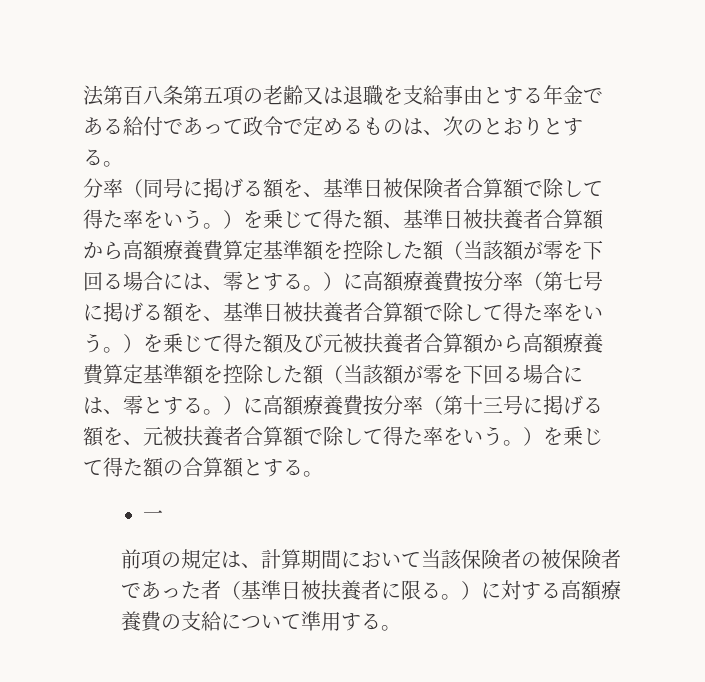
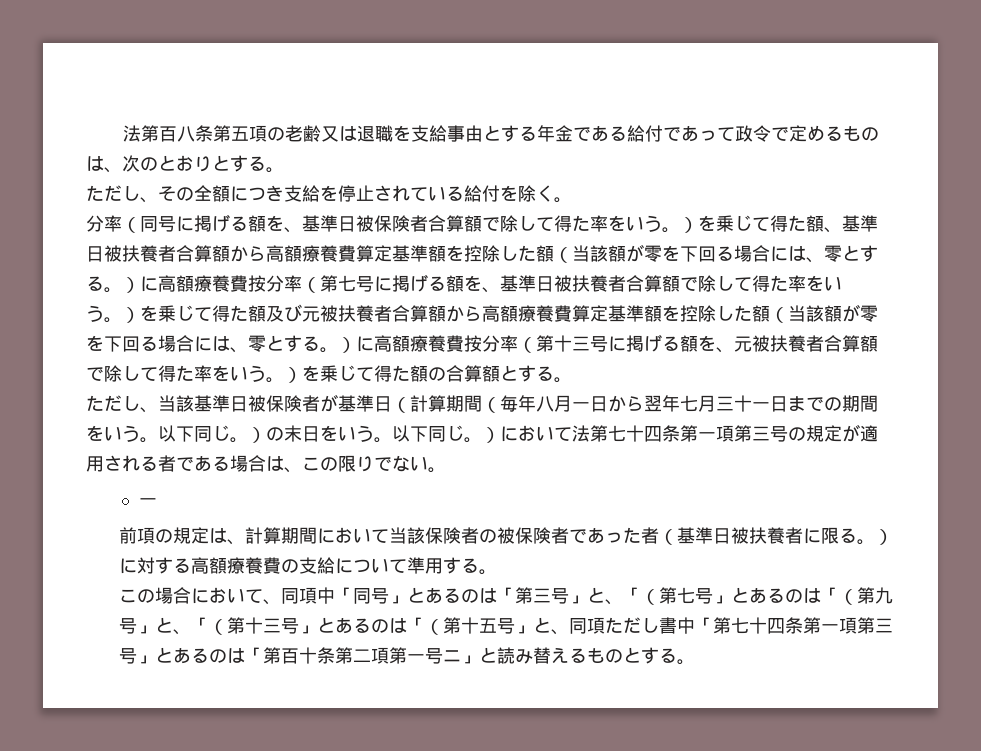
+ ただし、その全額につき支給を停止されている給付を除く。
+ ただし、当該基準日被保険者が基準日（計算期間（毎年八月一日から翌年七月三十一日までの期間をいう。以下同じ。）の末日をいう。以下同じ。）において法第七十四条第一項第三号の規定が適用される者である場合は、この限りでない。
+ この場合において、同項中「同号」とあるのは「第三号」と、「（第七号」とあるのは「（第九号」と、「（第十三号」とあるのは「（第十五号」と、同項ただし書中「第七十四条第一項第三号」とあるのは「第百十条第二項第一号ニ」と読み替えるものとする。

